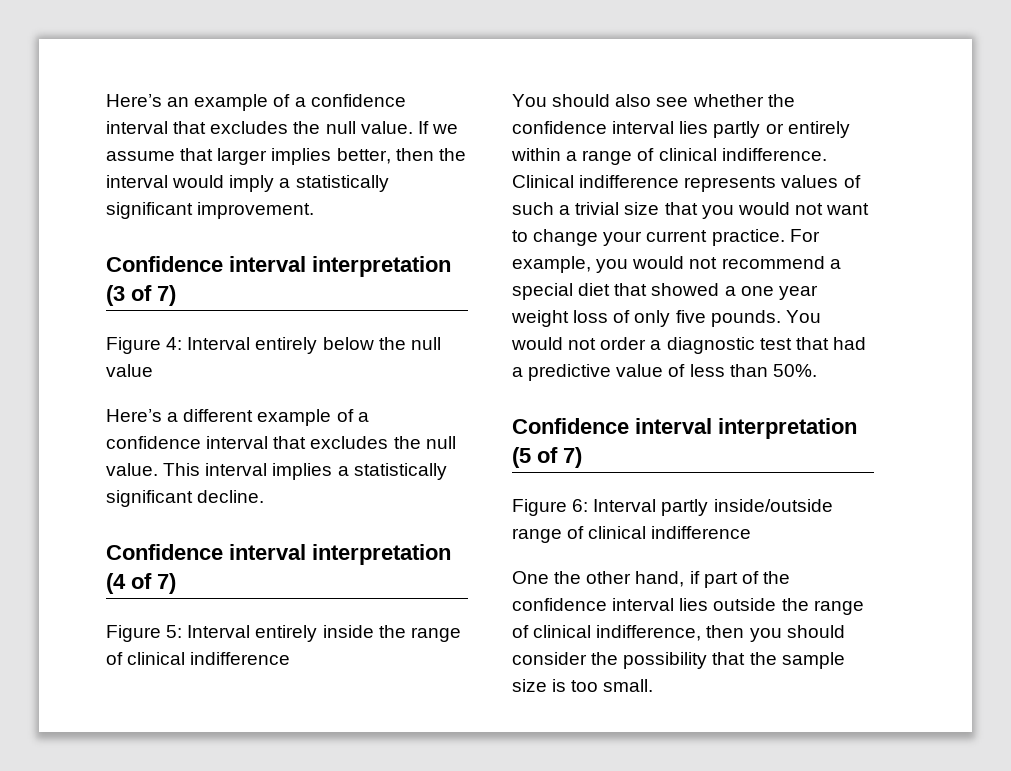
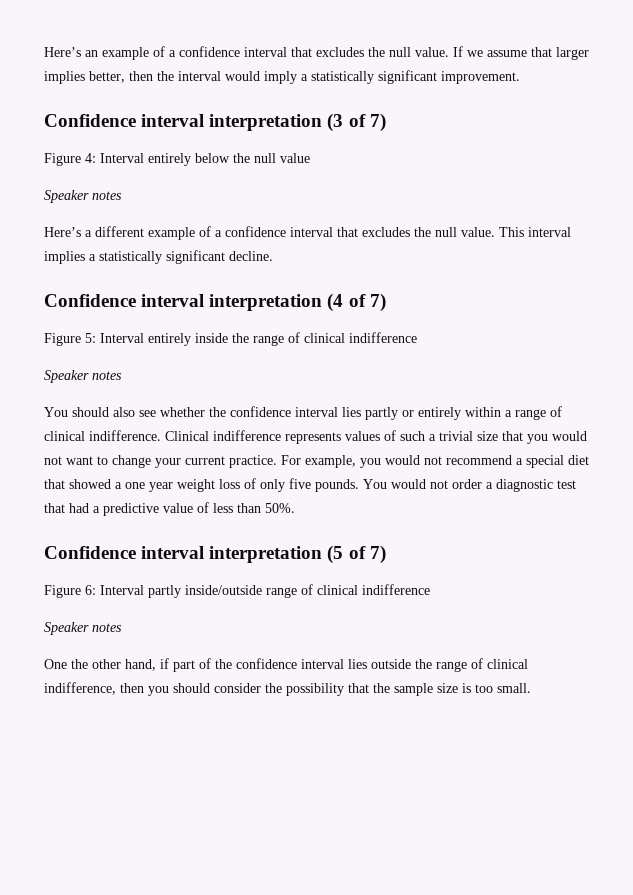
  Figure 4: Interval entirely below the null value
+ Speaker notes
  Figure 5: Interval entirely inside the range of clinical indifference
+ Speaker notes
  Figure 6: Interval partly inside/outside range of clinical indifference
+ Speaker notes

